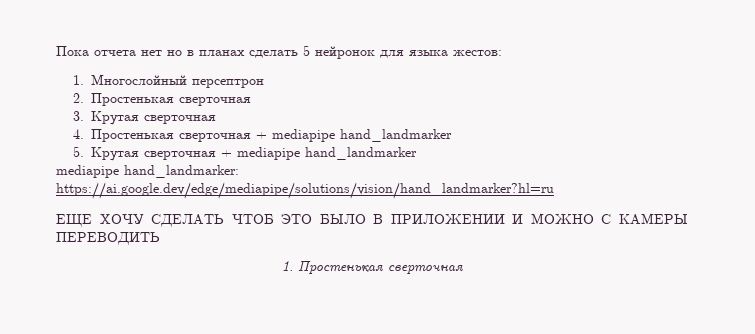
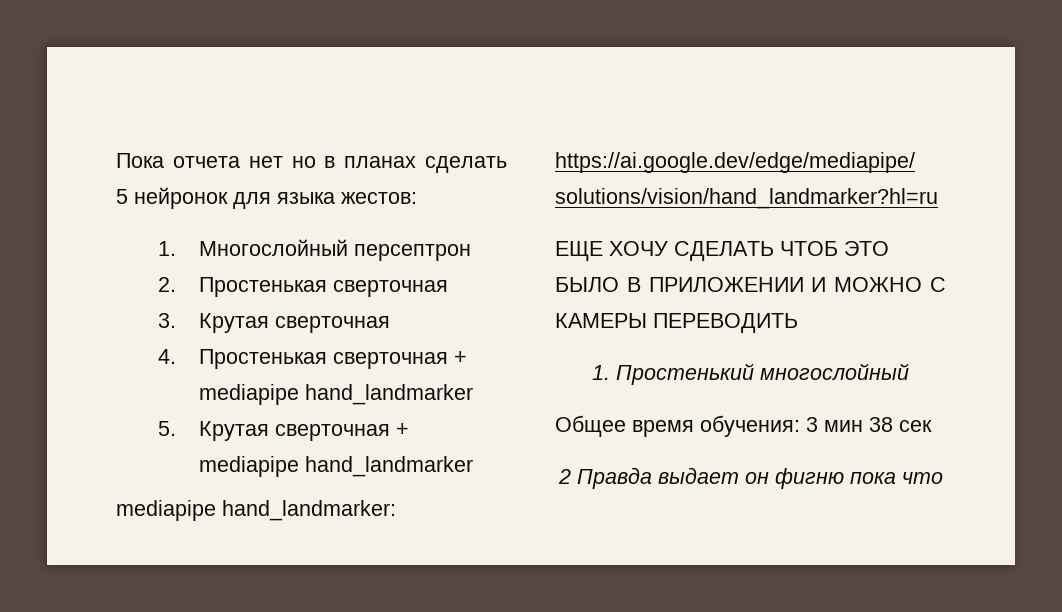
- 1. Простенькая сверточная
+ 1. Простенький многослойный
+ Общее время обучения: 3 мин 38 сек
+ 2 Правда выдает он фигню пока что

